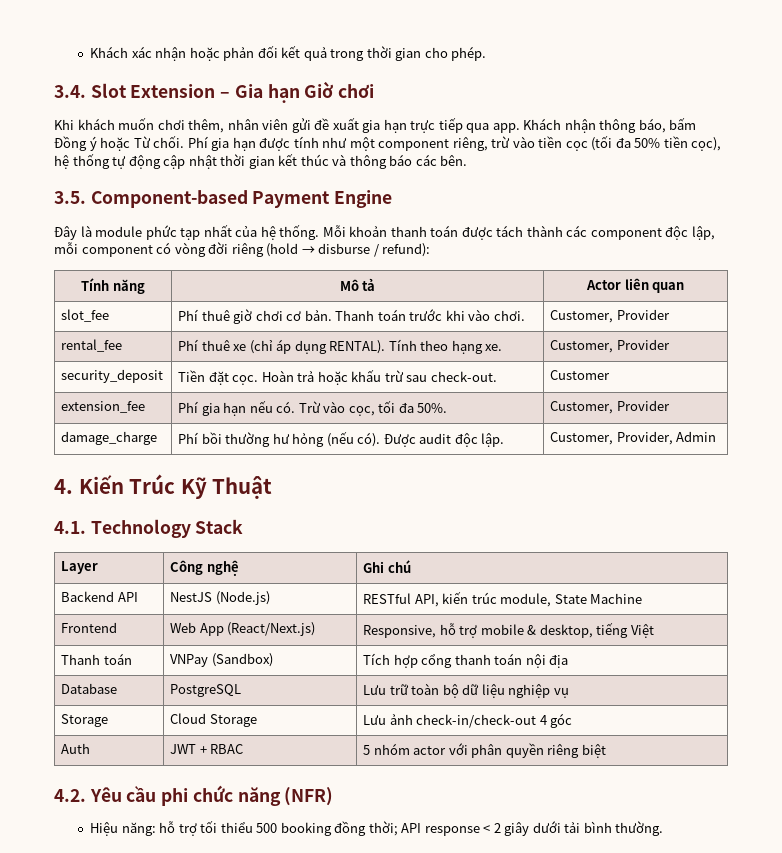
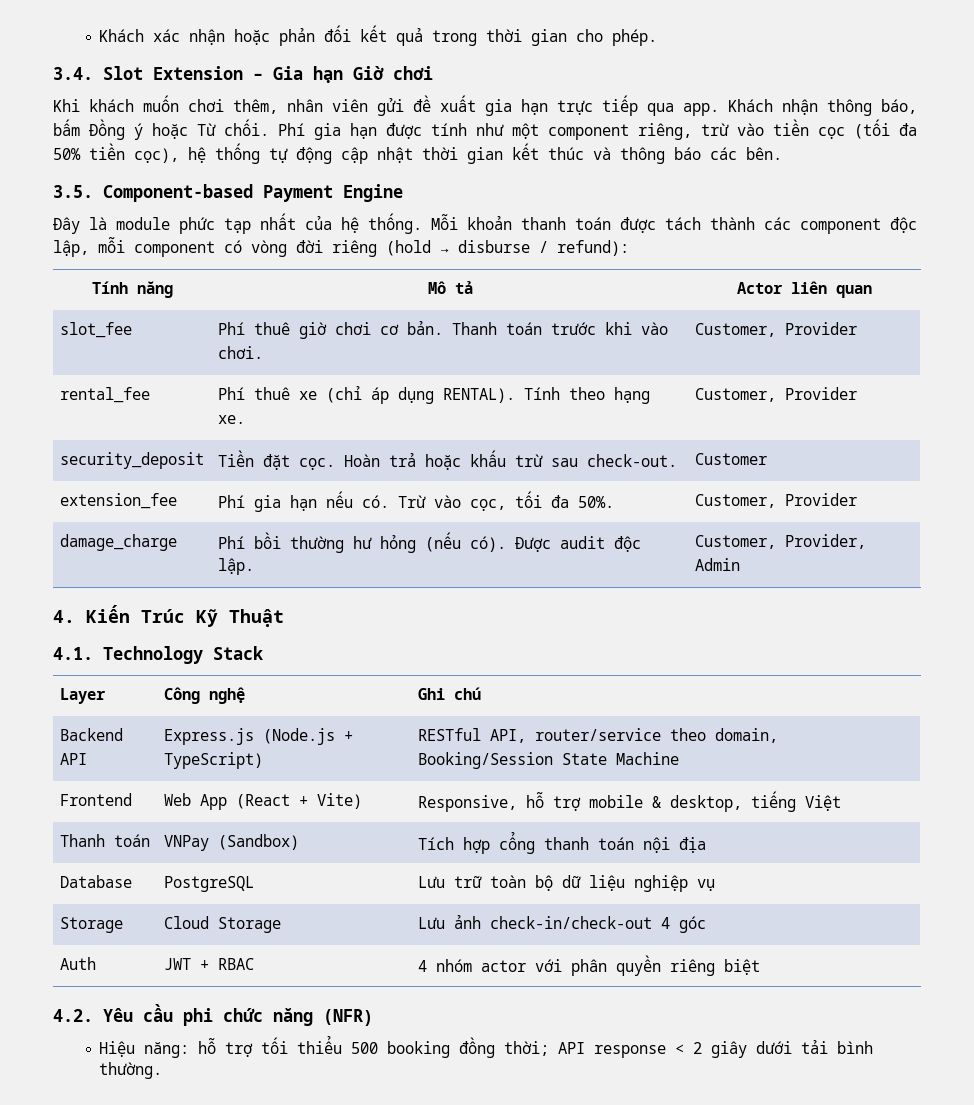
- Backend API | NestJS (Node.js) | RESTful API, kiến trúc module, State Machine
+ Backend API | Express.js (Node.js + TypeScript) | RESTful API, router/service theo domain, Booking/Session State Machine
- Frontend | Web App (React/Next.js) | Responsive, hỗ trợ mobile & desktop, tiếng Việt
+ Frontend | Web App (React + Vite) | Responsive, hỗ trợ mobile & desktop, tiếng Việt
- Auth | JWT + RBAC | 5 nhóm actor với phân quyền riêng biệt
+ Auth | JWT + RBAC | 4 nhóm actor với phân quyền riêng biệt

